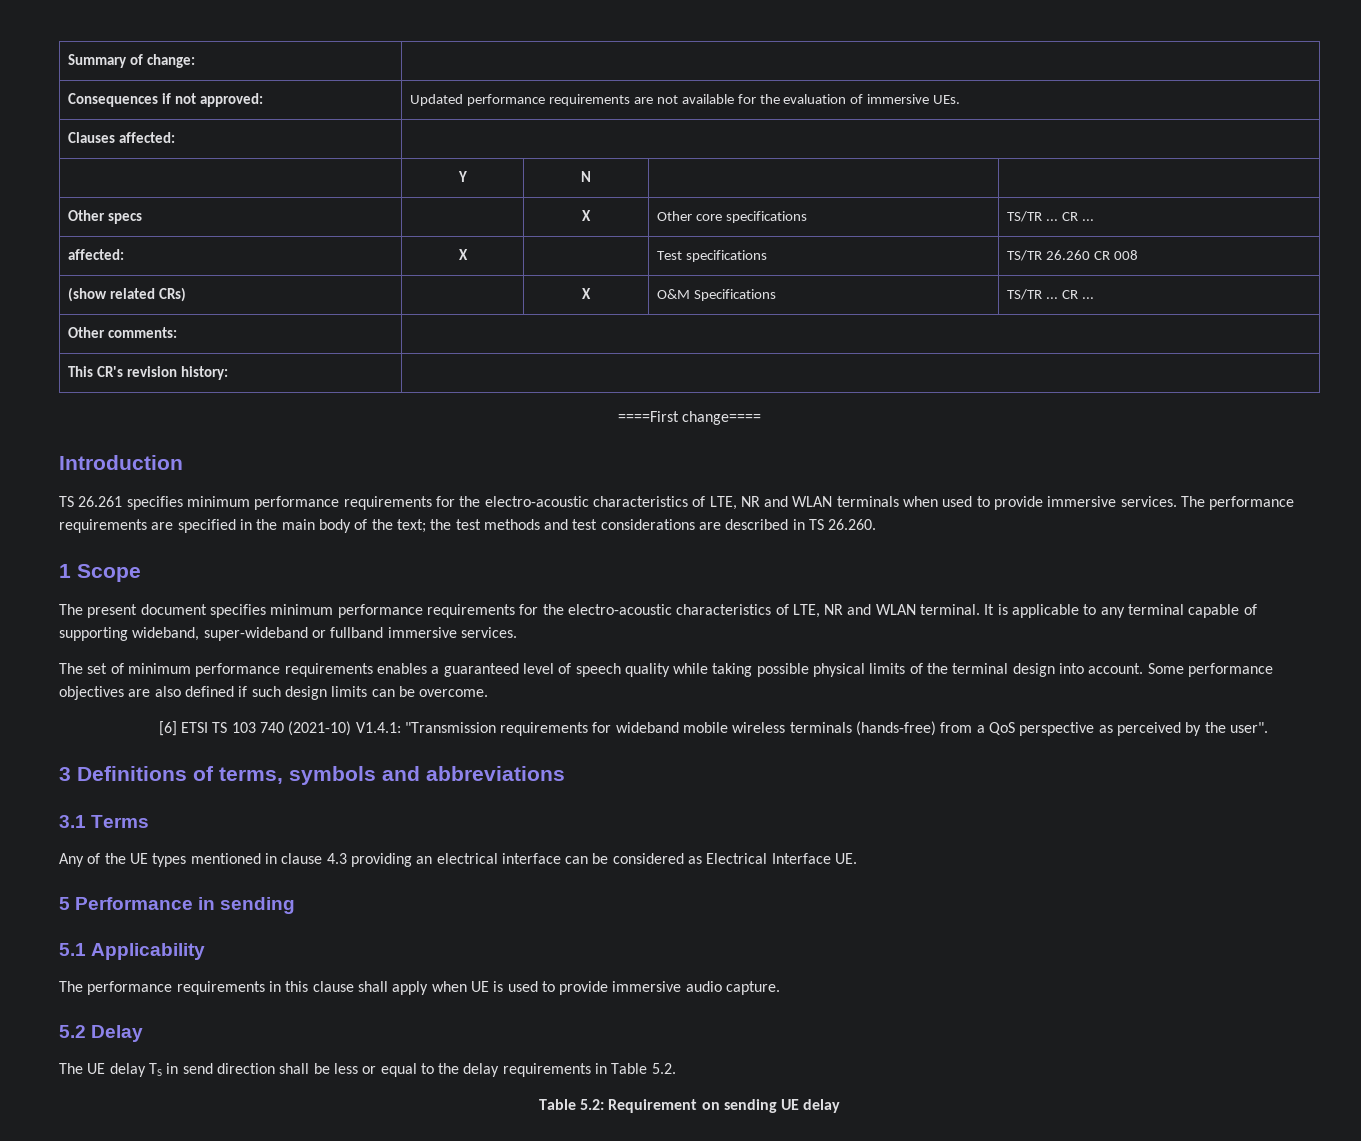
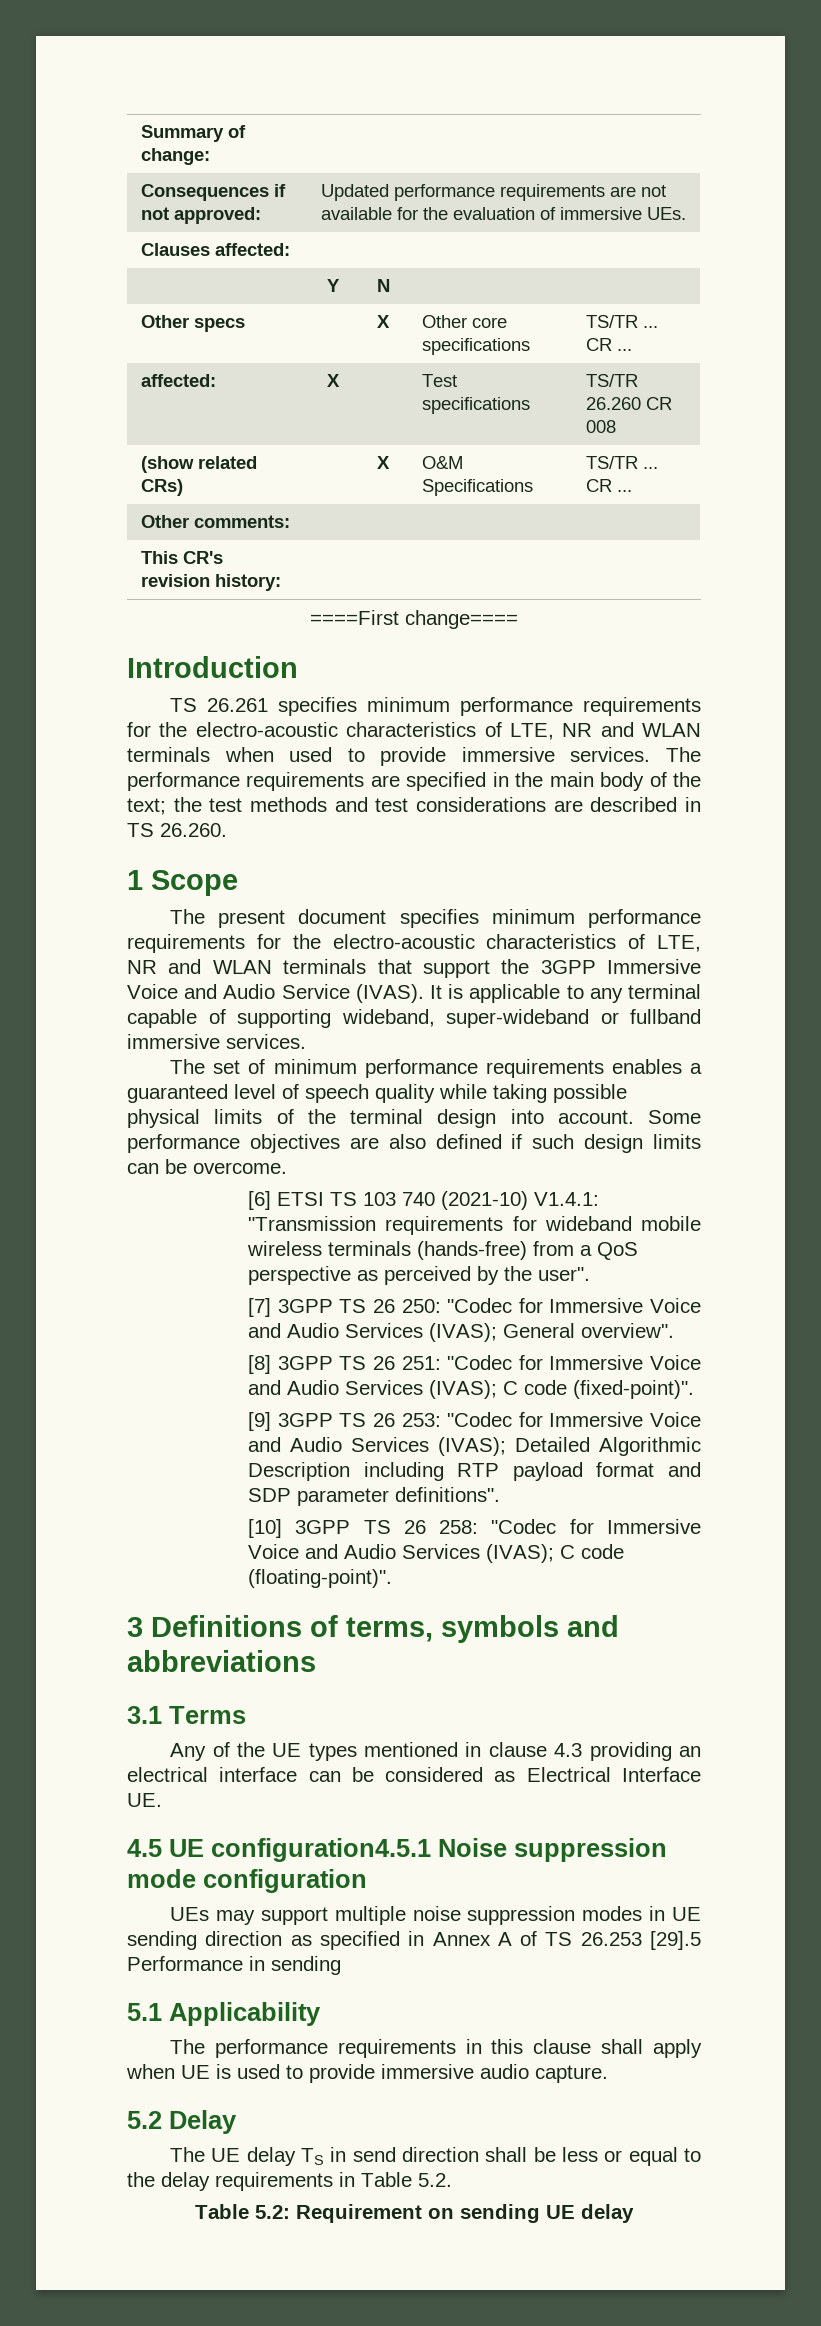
- The present document specifies minimum performance requirements for the electro-acoustic characteristics of LTE, NR and WLAN terminal.
+ The present document specifies minimum performance requirements for the electro-acoustic characteristics of LTE, NR and WLAN terminals that support the 3GPP Immersive Voice and Audio Service (IVAS).
+ [7] 3GPP TS 26 250: "Codec for Immersive Voice and Audio Services (IVAS); General overview".
+ [8] 3GPP TS 26 251: "Codec for Immersive Voice and Audio Services (IVAS); C code (fixed-point)".
+ [9] 3GPP TS 26 253: "Codec for Immersive Voice and Audio Services (IVAS); Detailed Algorithmic Description including RTP payload format and SDP parameter definitions".
+ [10] 3GPP TS 26 258: "Codec for Immersive Voice and Audio Services (IVAS); C code (floating-point)".
- 5 Performance in sending
+ 4.5 UE configuration4.5.1 Noise suppression mode configuration
+ UEs may support multiple noise suppression modes in UE sending direction as specified in Annex A of TS 26.253 [29].5 Performance in sending

